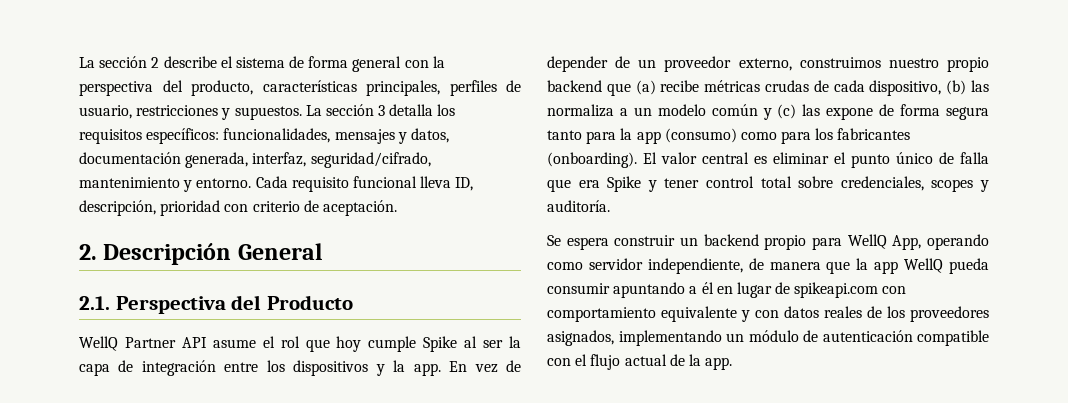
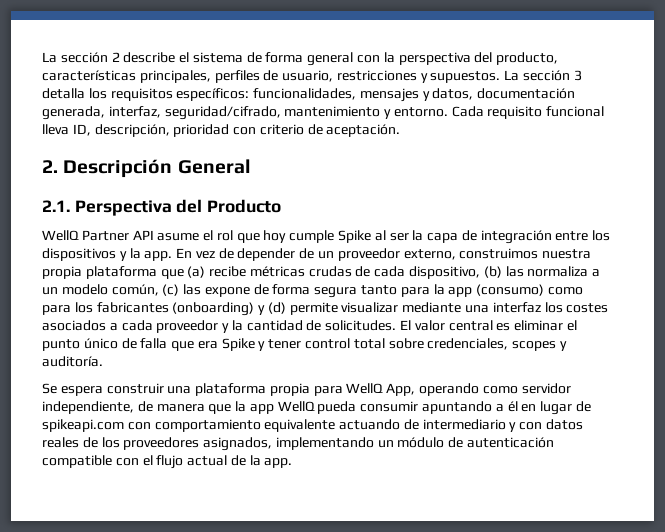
- En vez de depender de un proveedor externo, construimos nuestro propio backend que (a) recibe métricas crudas de cada dispositivo, (b) las normaliza a un modelo común y (c) las expone de forma segura tanto para la app (consumo) como para los fabricantes (onboarding).
+ En vez de depender de un proveedor externo, construimos nuestra propia plataforma que (a) recibe métricas crudas de cada dispositivo, (b) las normaliza a un modelo común, (c) las expone de forma segura tanto para la app (consumo) como para los fabricantes (onboarding) y (d) permite visualizar mediante una interfaz los costes asociados a cada proveedor y la cantidad de solicitudes.
- Se espera construir un backend propio para WellQ App, operando como servidor independiente, de manera que la app WellQ pueda consumir apuntando a él en lugar de spikeapi.com con comportamiento equivalente y con datos reales de los proveedores asignados, implementando un módulo de autenticación compatible con el flujo actual de la app.
+ Se espera construir una plataforma propia para WellQ App, operando como servidor independiente, de manera que la app WellQ pueda consumir apuntando a él en lugar de spikeapi.com con comportamiento equivalente actuando de intermediario y con datos reales de los proveedores asignados, implementando un módulo de autenticación compatible con el flujo actual de la app.

